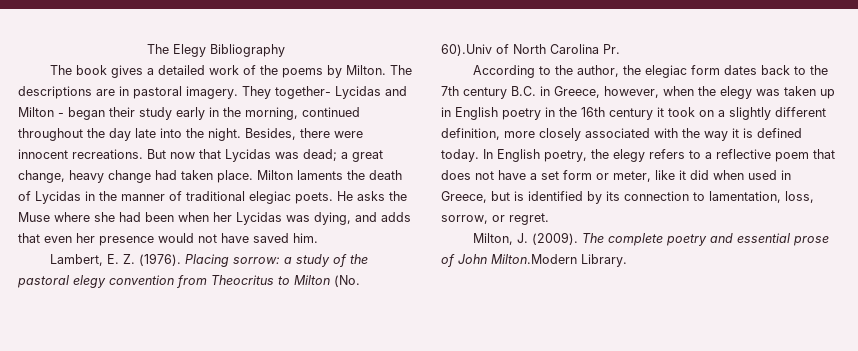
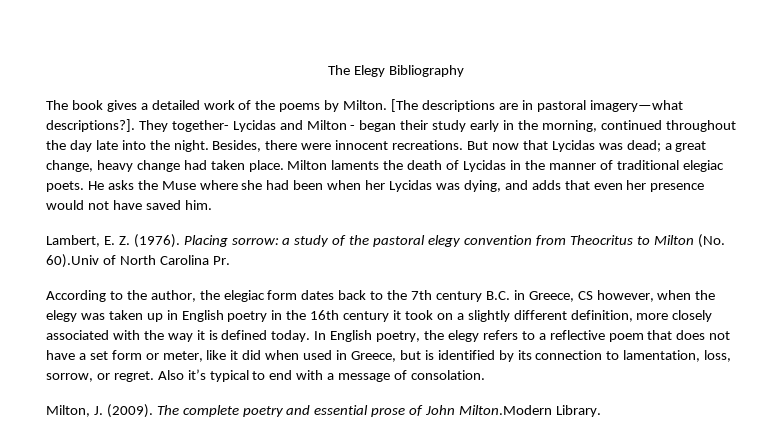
- The descriptions are in pastoral imagery.
+ [The descriptions are in pastoral imagery—what descriptions?].
- According to the author, the elegiac form dates back to the 7th century B.C. in Greece, however, when the elegy was taken up in English poetry in the 16th century it took on a slightly different definition, more closely associated with the way it is defined today.
+ According to the author, the elegiac form dates back to the 7th century B.C. in Greece, CS however, when the elegy was taken up in English poetry in the 16th century it took on a slightly different definition, more closely associated with the way it is defined today.
+ Also it’s typical to end with a message of consolation.

